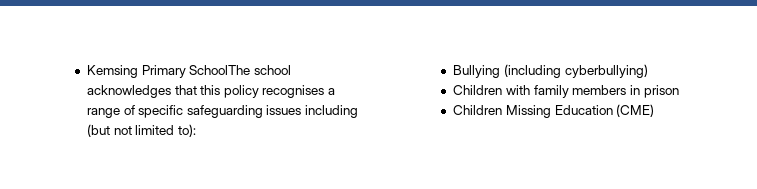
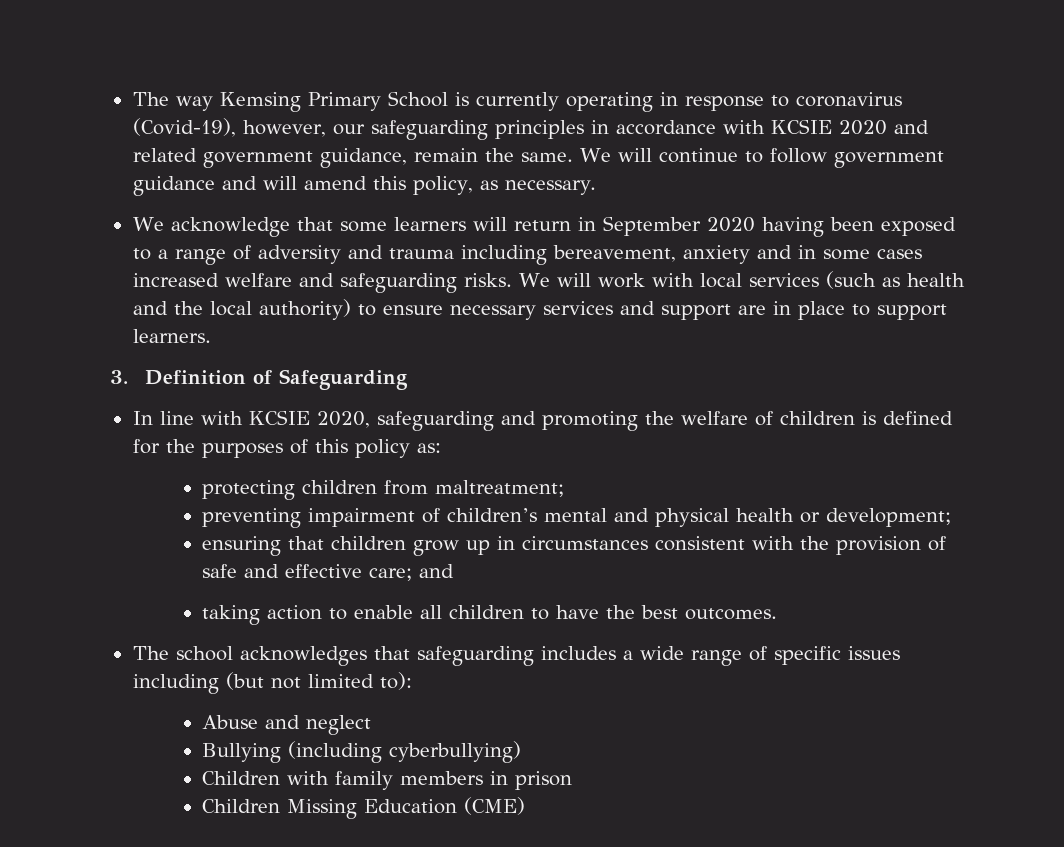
- Kemsing Primary SchoolThe school acknowledges that this policy recognises a range of specific safeguarding issues including (but not limited to):
+ The way Kemsing Primary School is currently operating in response to coronavirus (Covid-19), however, our safeguarding principles in accordance with KCSIE 2020 and related government guidance, remain the same. We will continue to follow government guidance and will amend this policy, as necessary.
+ We acknowledge that some learners will return in September 2020 having been exposed to a range of adversity and trauma including bereavement, anxiety and in some cases increased welfare and safeguarding risks. We will work with local services (such as health and the local authority) to ensure necessary services and support are in place to support learners.
+ 3. Definition of Safeguarding
+ In line with KCSIE 2020, safeguarding and promoting the welfare of children is defined for the purposes of this policy as:
+ protecting children from maltreatment;
+ preventing impairment of children’s mental and physical health or development;
+ ensuring that children grow up in circumstances consistent with the provision of safe and effective care; and
+ taking action to enable all children to have the best outcomes.
+ The school acknowledges that safeguarding includes a wide range of specific issues including (but not limited to):
+ Abuse and neglect

